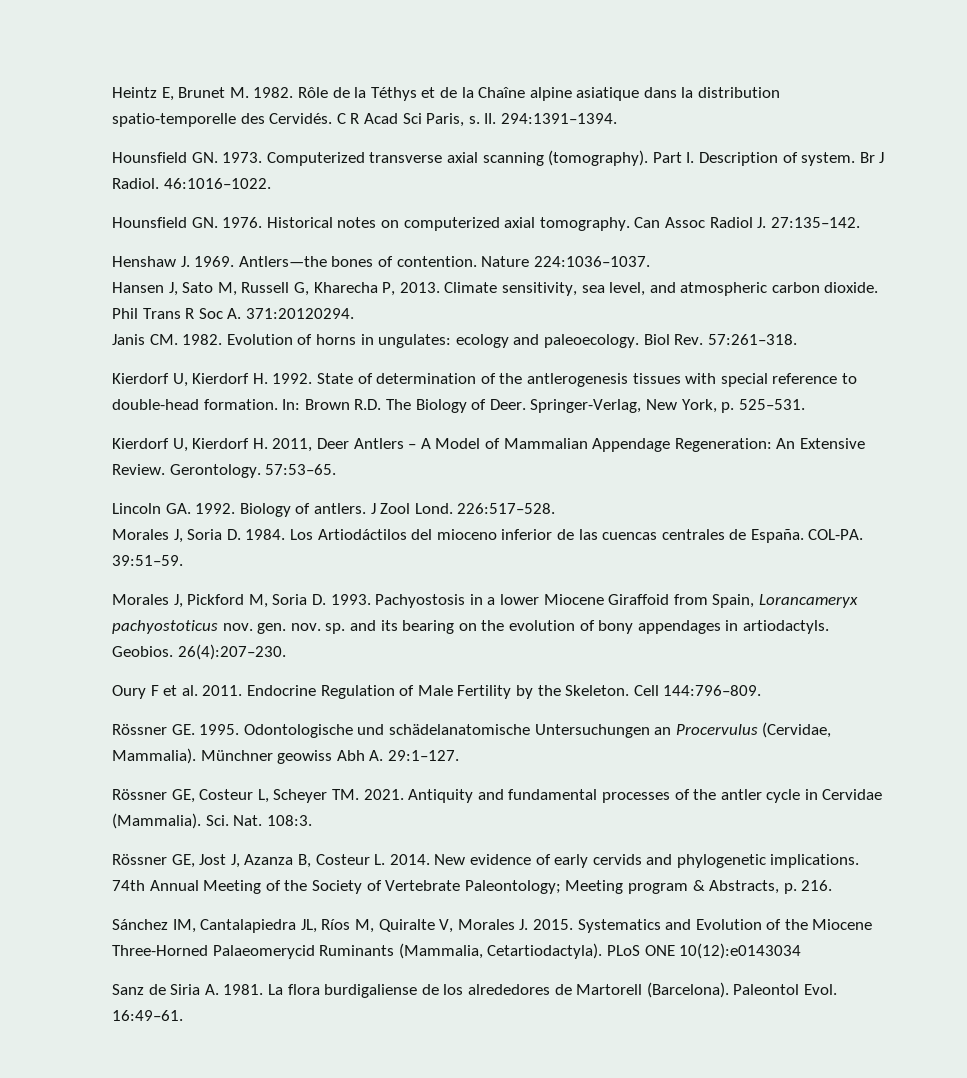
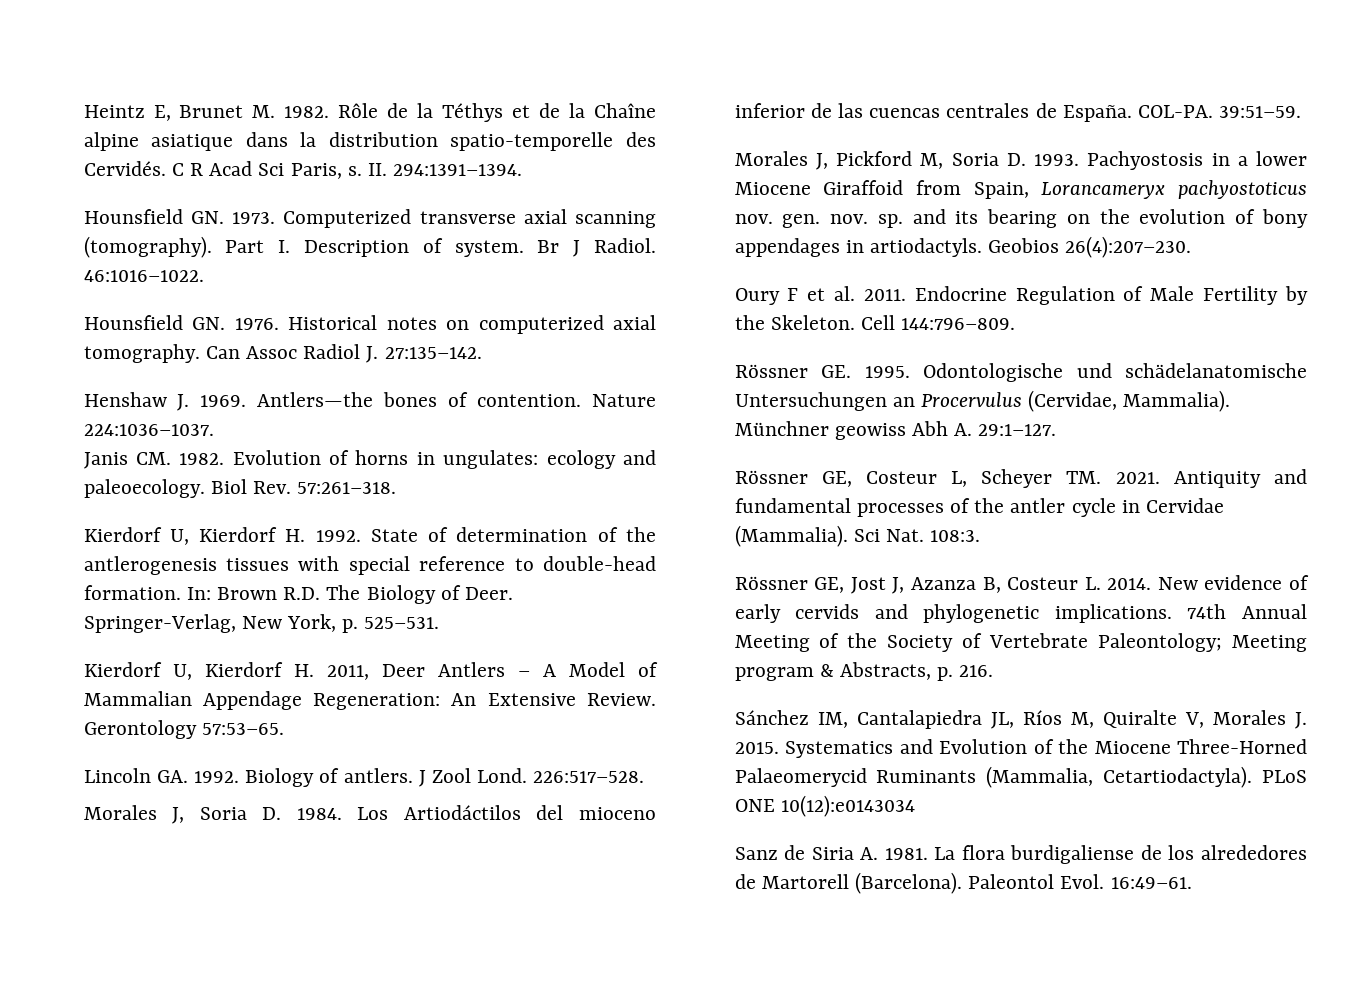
- Hansen J, Sato M, Russell G, Kharecha P, 2013. Climate sensitivity, sea level, and atmospheric carbon dioxide. Phil Trans R Soc A. 371:20120294.
- Gerontology. 57:53–65.
+ Gerontology 57:53–65.
- Geobios. 26(4):207–230.
+ Geobios 26(4):207–230.
- Sci. Nat. 108:3.
+ Sci Nat. 108:3.

